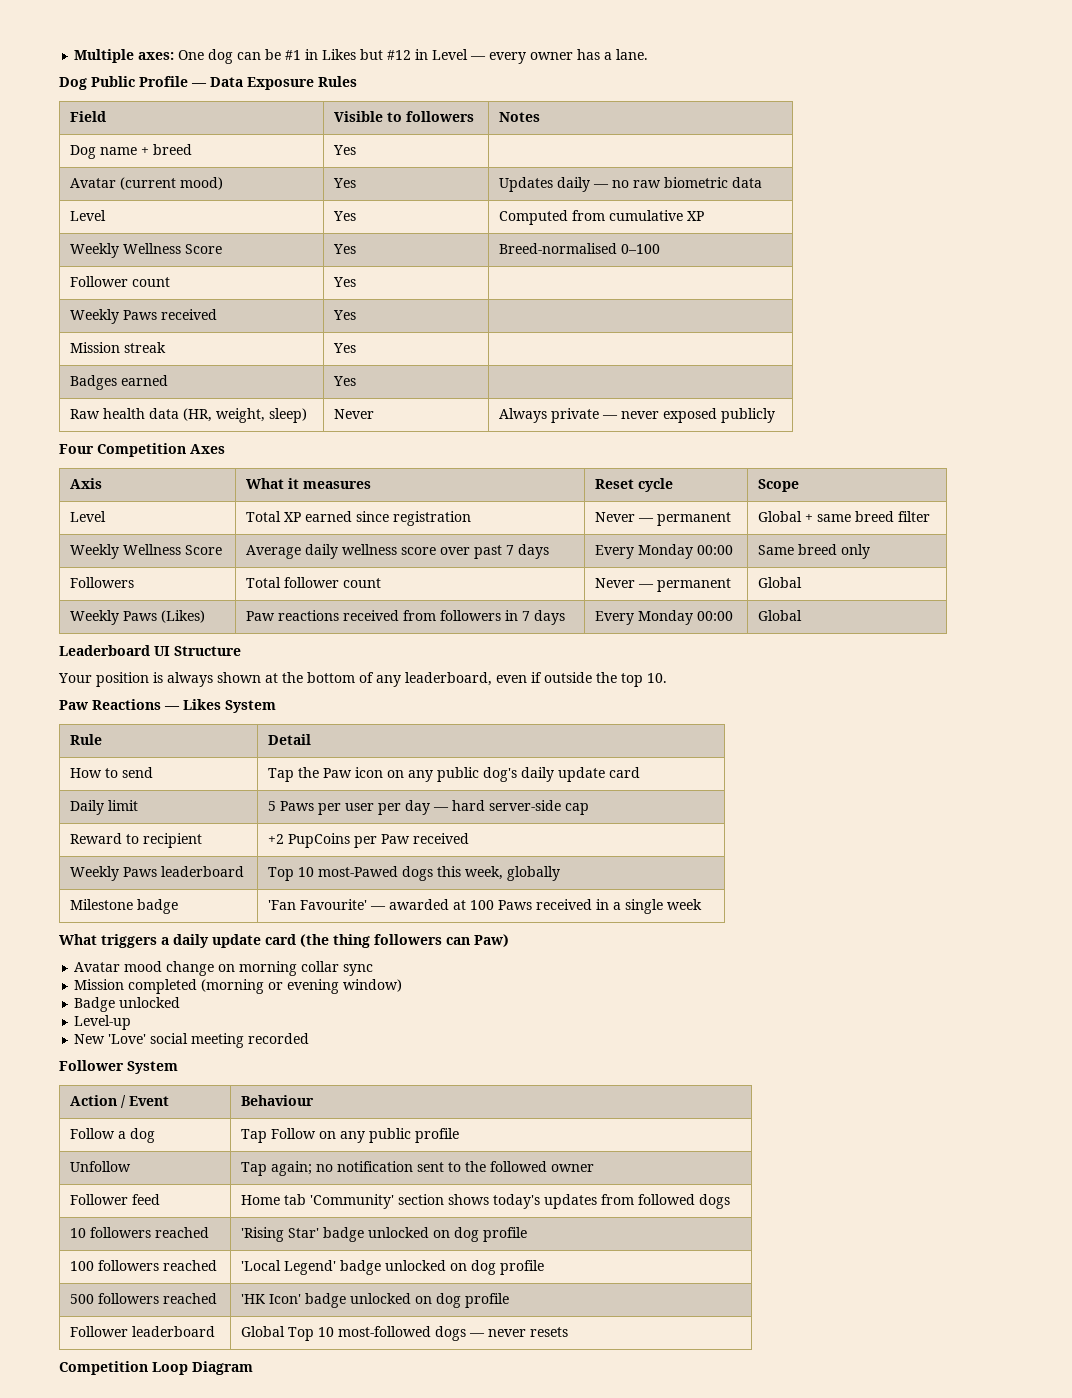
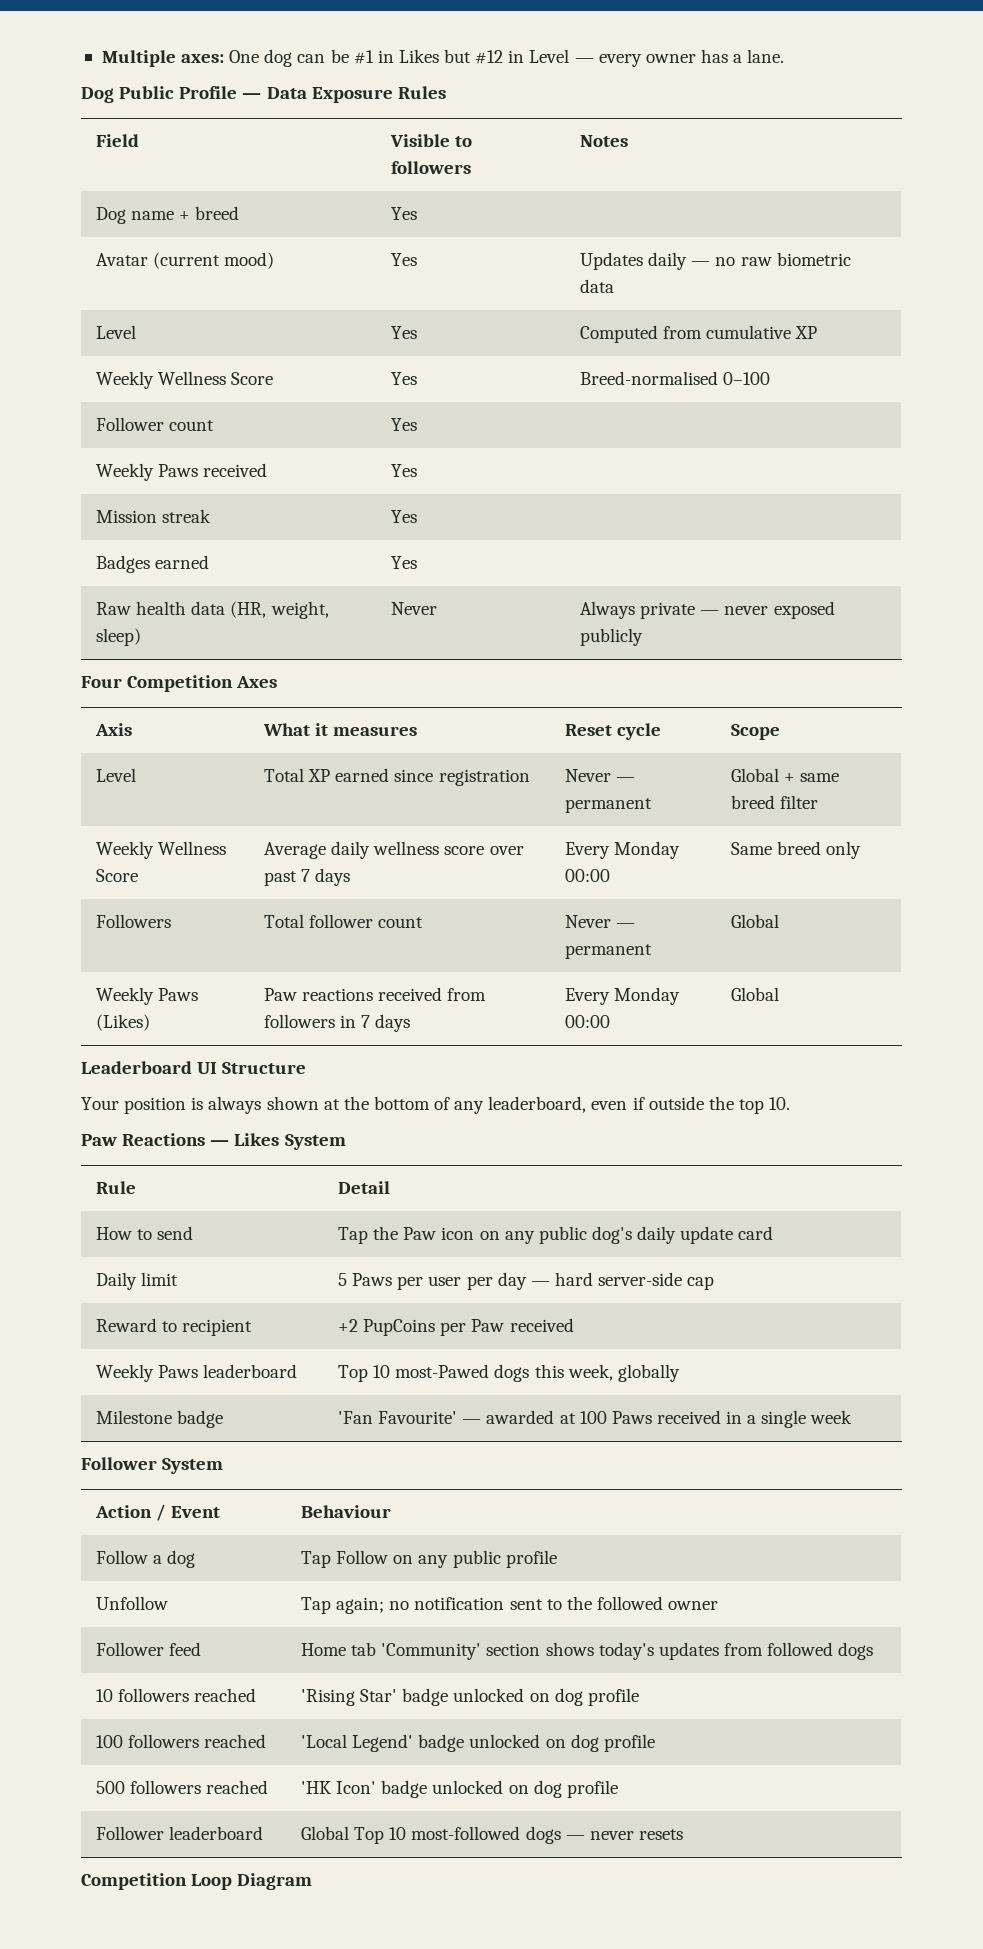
- What triggers a daily update card (the thing followers can Paw)
- Avatar mood change on morning collar sync
- Mission completed (morning or evening window)
- Badge unlocked
- Level-up
- New 'Love' social meeting recorded

